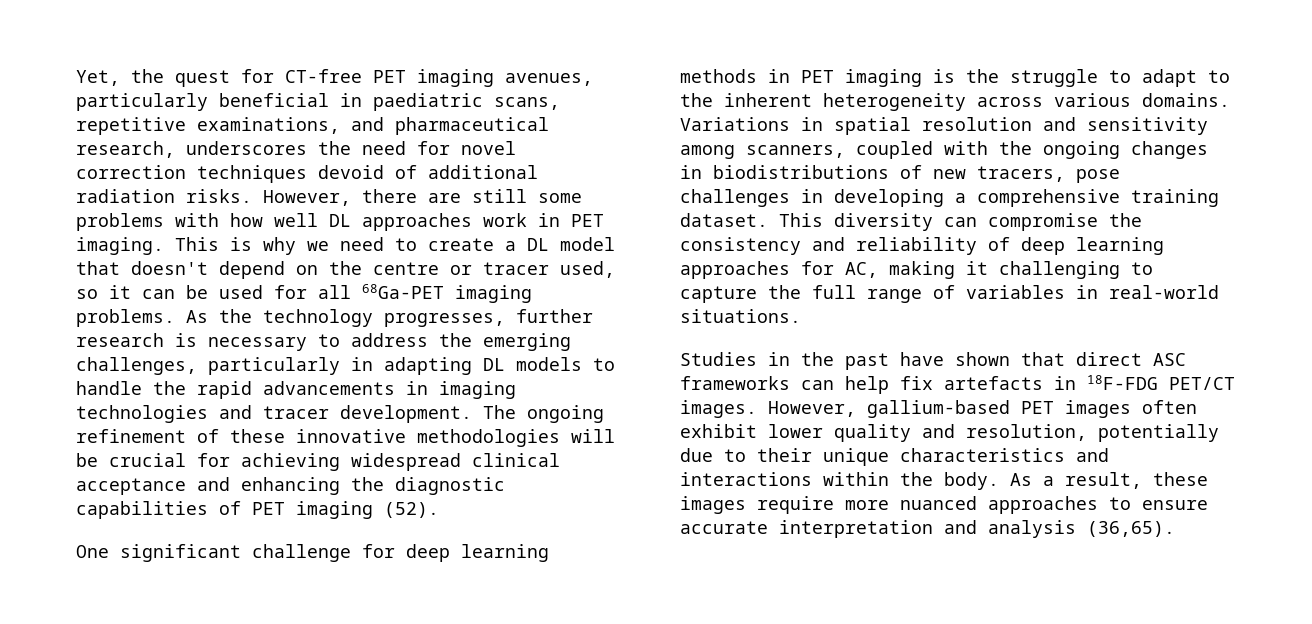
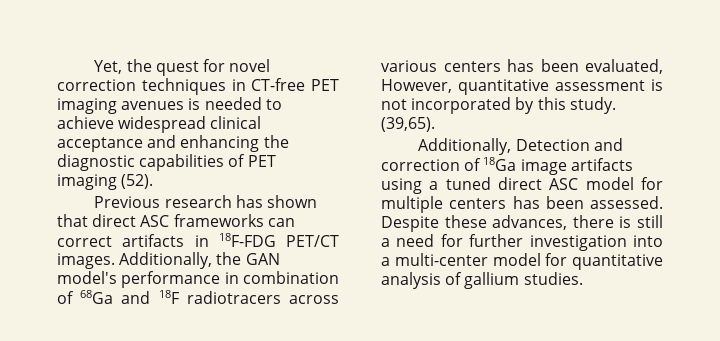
- Yet, the quest for CT-free PET imaging avenues, particularly beneficial in paediatric scans, repetitive examinations, and pharmaceutical research, underscores the need for novel correction techniques devoid of additional radiation risks. However, there are still some problems with how well DL approaches work in PET imaging. This is why we need to create a DL model that doesn't depend on the centre or tracer used, so it can be used for all 68Ga-PET imaging problems. As the technology progresses, further research is necessary to address the emerging challenges, particularly in adapting DL models to handle the rapid advancements in imaging technologies and tracer development. The ongoing refinement of these innovative methodologies will be crucial for achieving widespread clinical acceptance and enhancing the diagnostic capabilities of PET imaging (52).
+ Yet, the quest for novel correction techniques in CT-free PET imaging avenues is needed to achieve widespread clinical acceptance and enhancing the diagnostic capabilities of PET imaging (52).
- One significant challenge for deep learning methods in PET imaging is the struggle to adapt to the inherent heterogeneity across various domains. Variations in spatial resolution and sensitivity among scanners, coupled with the ongoing changes in biodistributions of new tracers, pose challenges in developing a comprehensive training dataset. This diversity can compromise the consistency and reliability of deep learning approaches for AC, making it challenging to capture the full range of variables in real-world situations.
- Studies in the past have shown that direct ASC frameworks can help fix artefacts in 18F-FDG PET/CT images.
+ Previous research has shown that direct ASC frameworks can correct artifacts in 18F-FDG PET/CT images.
- However, gallium-based PET images often exhibit lower quality and resolution, potentially due to their unique characteristics and interactions within the body. As a result, these images require more nuanced approaches to ensure accurate interpretation and analysis (36,65).
+ Additionally, the GAN model's performance in combination of 68Ga and 18F radiotracers across various centers has been evaluated, However, quantitative assessment is not incorporated by this study. (39,65).
+ Additionally, Detection and correction of 18Ga image artifacts using a tuned direct ASC model for multiple centers has been assessed. Despite these advances, there is still a need for further investigation into a multi-center model for quantitative analysis of gallium studies.

